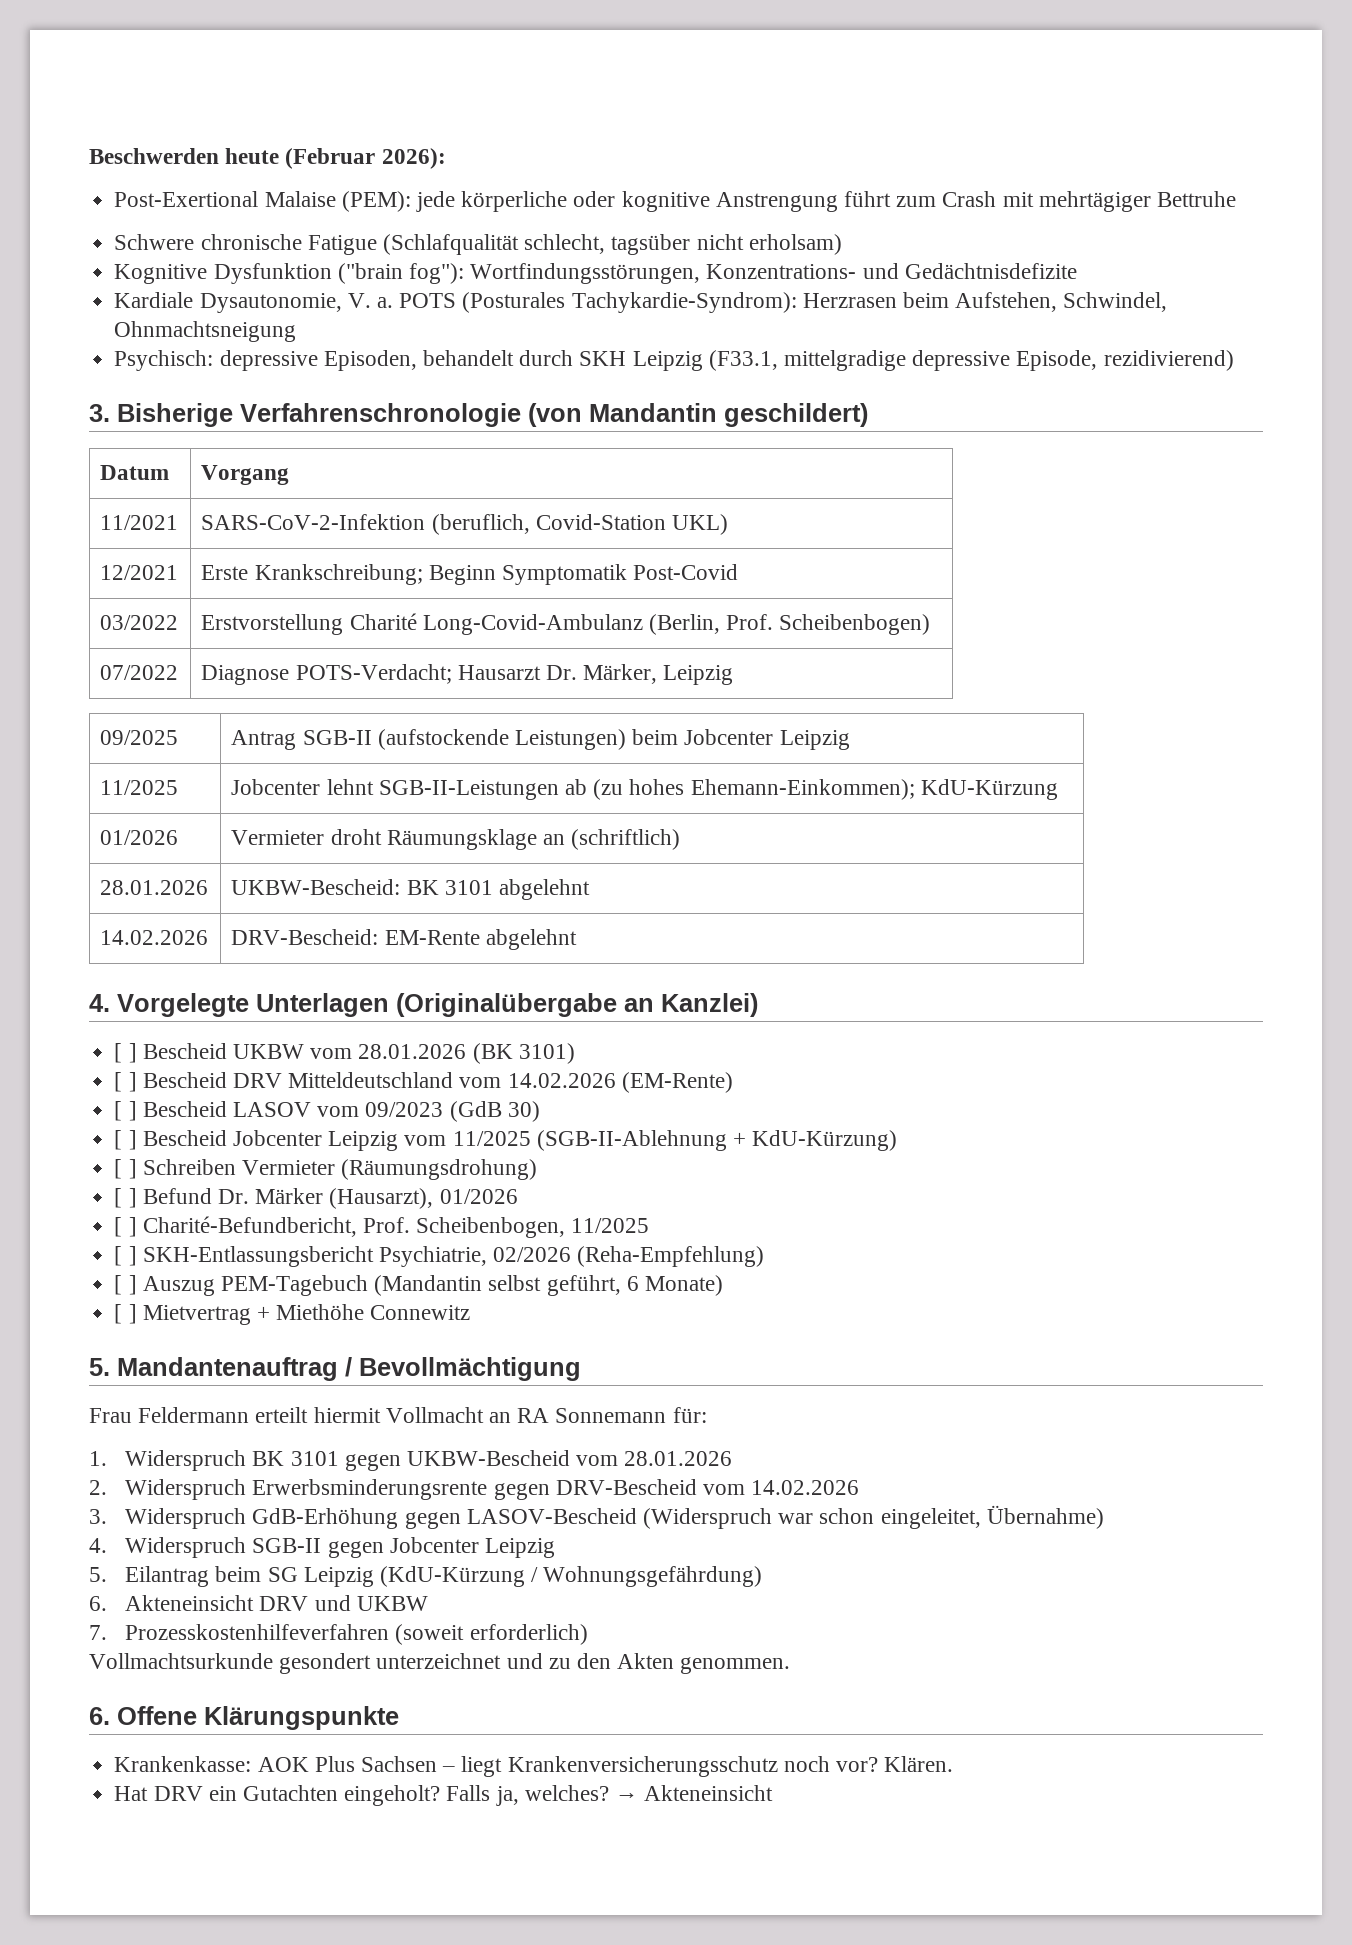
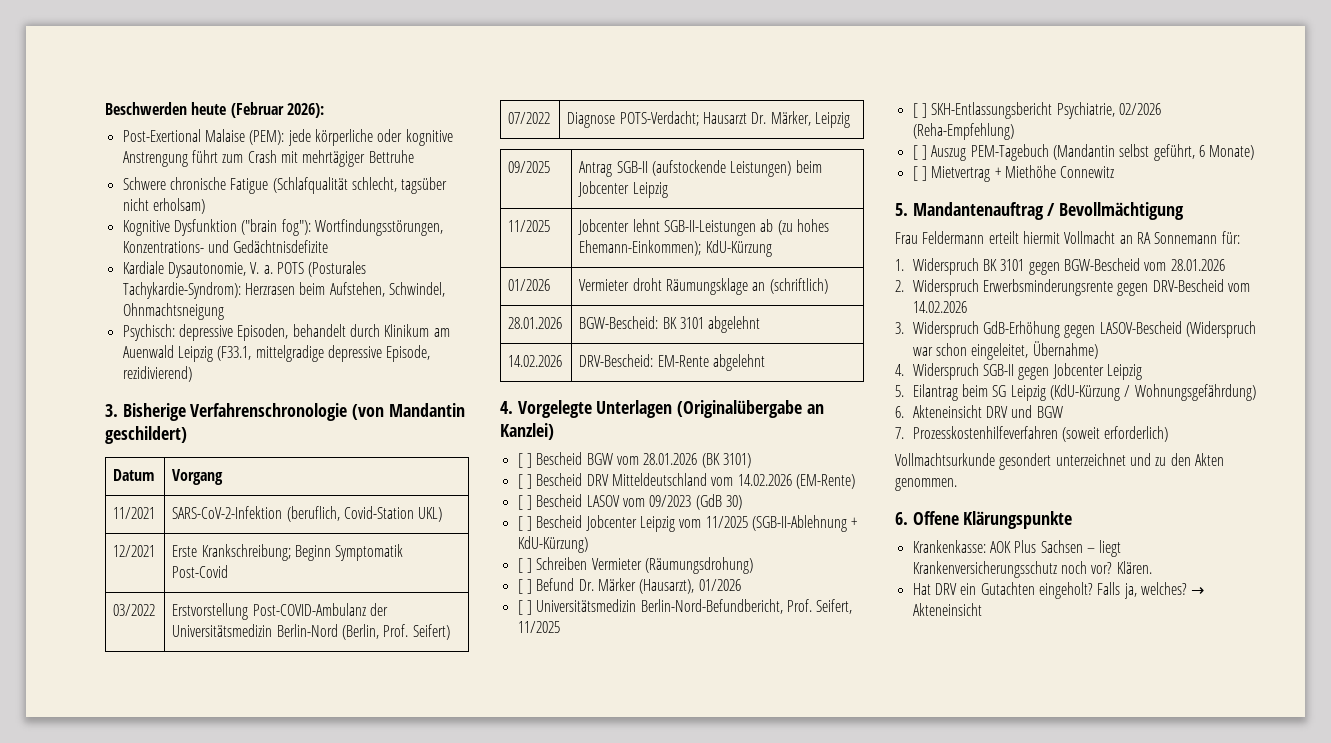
- Psychisch: depressive Episoden, behandelt durch SKH Leipzig (F33.1, mittelgradige depressive Episode, rezidivierend)
+ Psychisch: depressive Episoden, behandelt durch Klinikum am Auenwald Leipzig (F33.1, mittelgradige depressive Episode, rezidivierend)
- 03/2022 | Erstvorstellung Charité Long-Covid-Ambulanz (Berlin, Prof. Scheibenbogen)
+ 03/2022 | Erstvorstellung Post-COVID-Ambulanz der Universitätsmedizin Berlin-Nord (Berlin, Prof. Seifert)
- 28.01.2026 | UKBW-Bescheid: BK 3101 abgelehnt
+ 28.01.2026 | BGW-Bescheid: BK 3101 abgelehnt
- [ ] Bescheid UKBW vom 28.01.2026 (BK 3101)
+ [ ] Bescheid BGW vom 28.01.2026 (BK 3101)
- [ ] Charité-Befundbericht, Prof. Scheibenbogen, 11/2025
+ [ ] Universitätsmedizin Berlin-Nord-Befundbericht, Prof. Seifert, 11/2025
- 1. Widerspruch BK 3101 gegen UKBW-Bescheid vom 28.01.2026
+ 1. Widerspruch BK 3101 gegen BGW-Bescheid vom 28.01.2026
- 6. Akteneinsicht DRV und UKBW
+ 6. Akteneinsicht DRV und BGW

